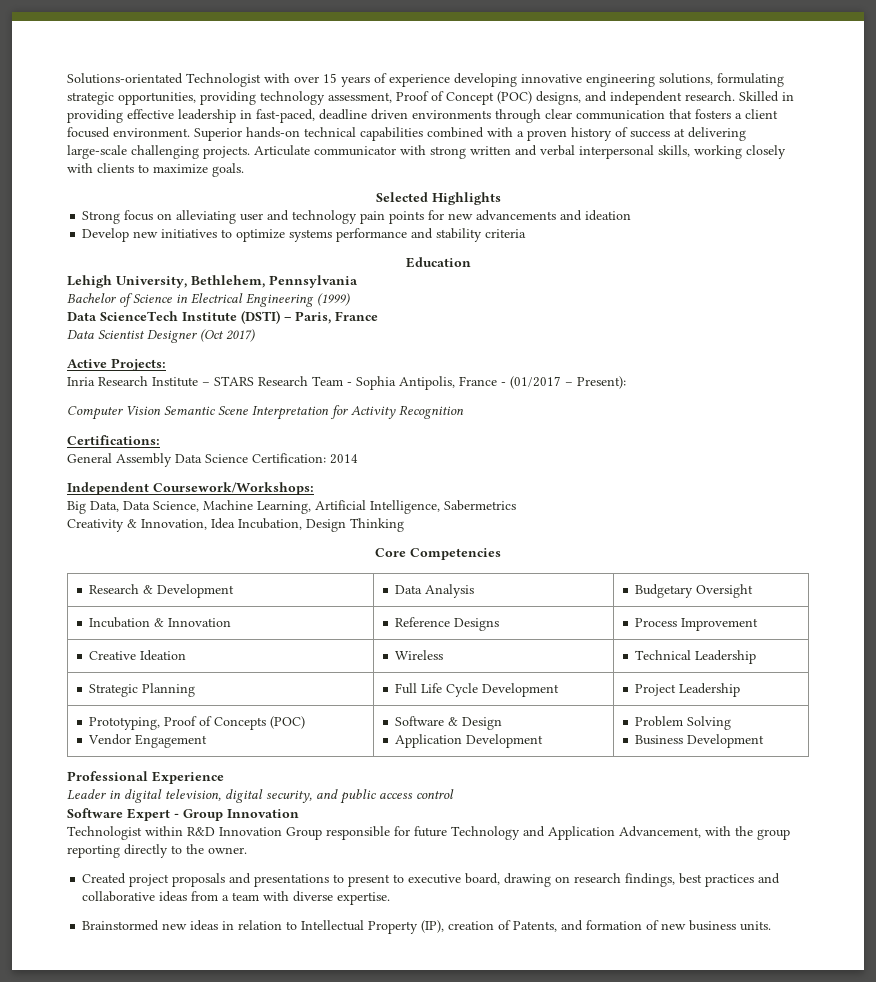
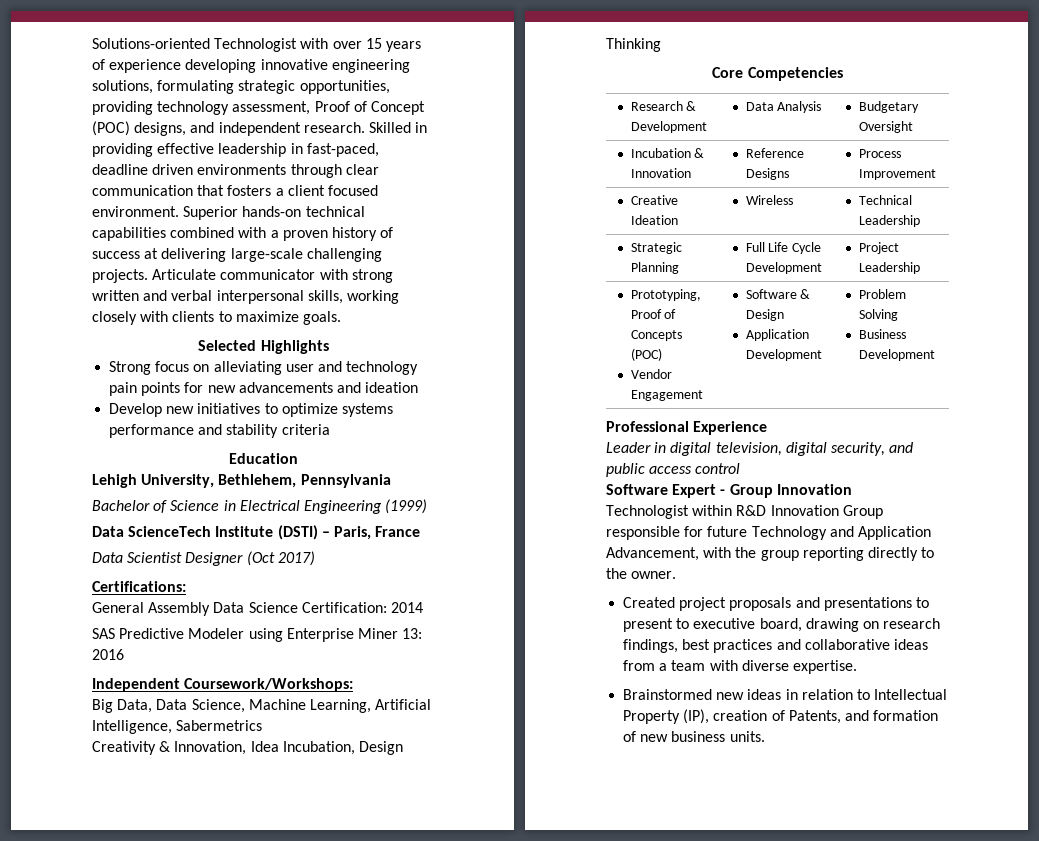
- Solutions-orientated Technologist with over 15 years of experience developing innovative engineering solutions, formulating strategic opportunities, providing technology assessment, Proof of Concept (POC) designs, and independent research.
+ Solutions-oriented Technologist with over 15 years of experience developing innovative engineering solutions, formulating strategic opportunities, providing technology assessment, Proof of Concept (POC) designs, and independent research.
- Active Projects:
- Inria Research Institute – STARS Research Team - Sophia Antipolis, France - (01/2017 – Present):
- Computer Vision Semantic Scene Interpretation for Activity Recognition
+ SAS Predictive Modeler using Enterprise Miner 13: 2016

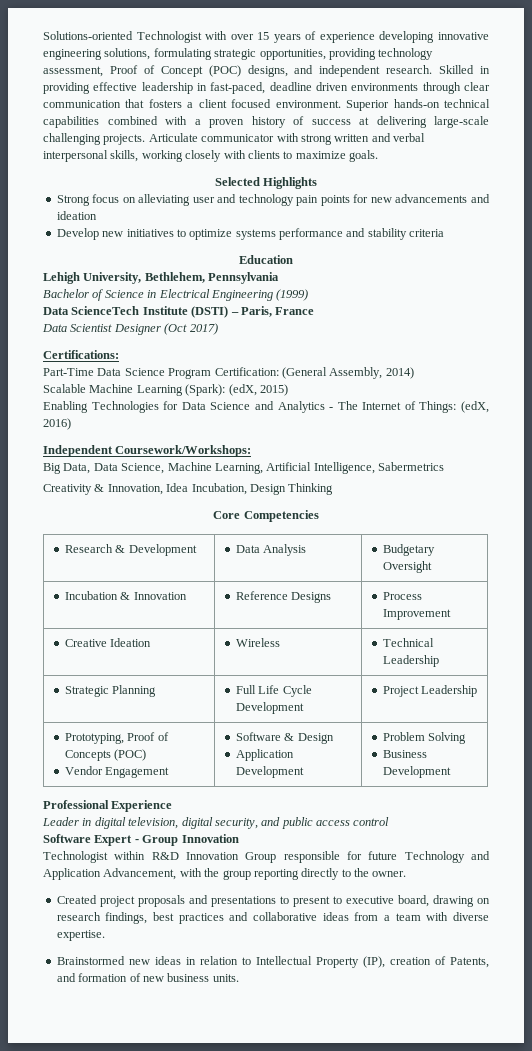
- General Assembly Data Science Certification: 2014
- SAS Predictive Modeler using Enterprise Miner 13: 2016
+ Part-Time Data Science Program Certification: (General Assembly, 2014)
+ Scalable Machine Learning (Spark): (edX, 2015)
+ Enabling Technologies for Data Science and Analytics - The Internet of Things: (edX, 2016)

